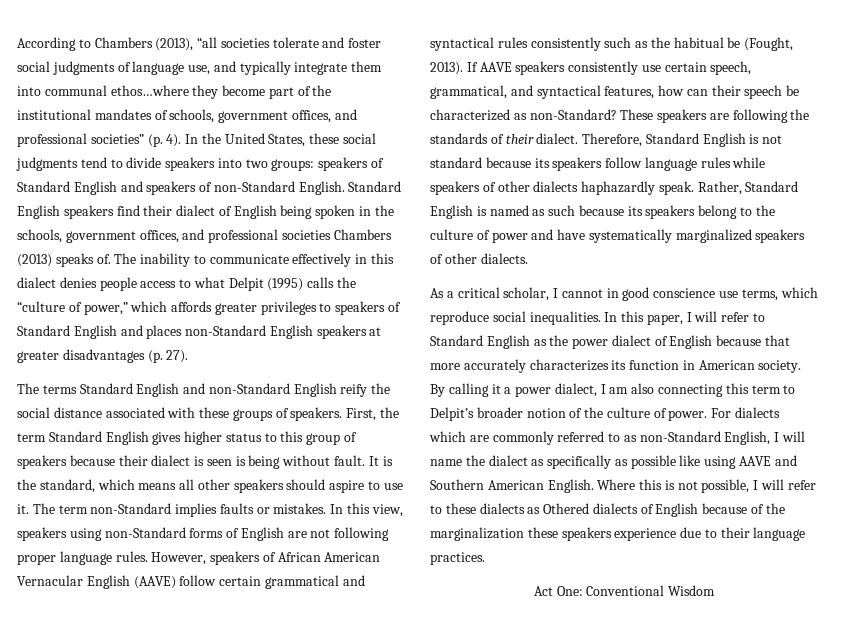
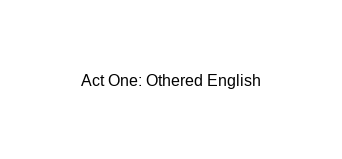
- According to Chambers (2013), “all societies tolerate and foster social judgments of language use, and typically integrate them into communal ethos…where they become part of the institutional mandates of schools, government offices, and professional societies” (p. 4). In the United States, these social judgments tend to divide speakers into two groups: speakers of Standard English and speakers of non-Standard English. Standard English speakers find their dialect of English being spoken in the schools, government offices, and professional societies Chambers (2013) speaks of. The inability to communicate effectively in this dialect denies people access to what Delpit (1995) calls the “culture of power,” which affords greater privileges to speakers of Standard English and places non-Standard English speakers at greater disadvantages (p. 27).
- The terms Standard English and non-Standard English reify the social distance associated with these groups of speakers. First, the term Standard English gives higher status to this group of speakers because their dialect is seen is being without fault. It is the standard, which means all other speakers should aspire to use it. The term non-Standard implies faults or mistakes. In this view, speakers using non-Standard forms of English are not following proper language rules. However, speakers of African American Vernacular English (AAVE) follow certain grammatical and syntactical rules consistently such as the habitual be (Fought, 2013). If AAVE speakers consistently use certain speech, grammatical, and syntactical features, how can their speech be characterized as non-Standard? These speakers are following the standards of their dialect. Therefore, Standard English is not standard because its speakers follow language rules while speakers of other dialects haphazardly speak. Rather, Standard English is named as such because its speakers belong to the culture of power and have systematically marginalized speakers of other dialects.
- As a critical scholar, I cannot in good conscience use terms, which reproduce social inequalities. In this paper, I will refer to Standard English as the power dialect of English because that more accurately characterizes its function in American society. By calling it a power dialect, I am also connecting this term to Delpit’s broader notion of the culture of power. For dialects which are commonly referred to as non-Standard English, I will name the dialect as specifically as possible like using AAVE and Southern American English. Where this is not possible, I will refer to these dialects as Othered dialects of English because of the marginalization these speakers experience due to their language practices.
- Act One: Conventional Wisdom
+ Act One: Othered English

